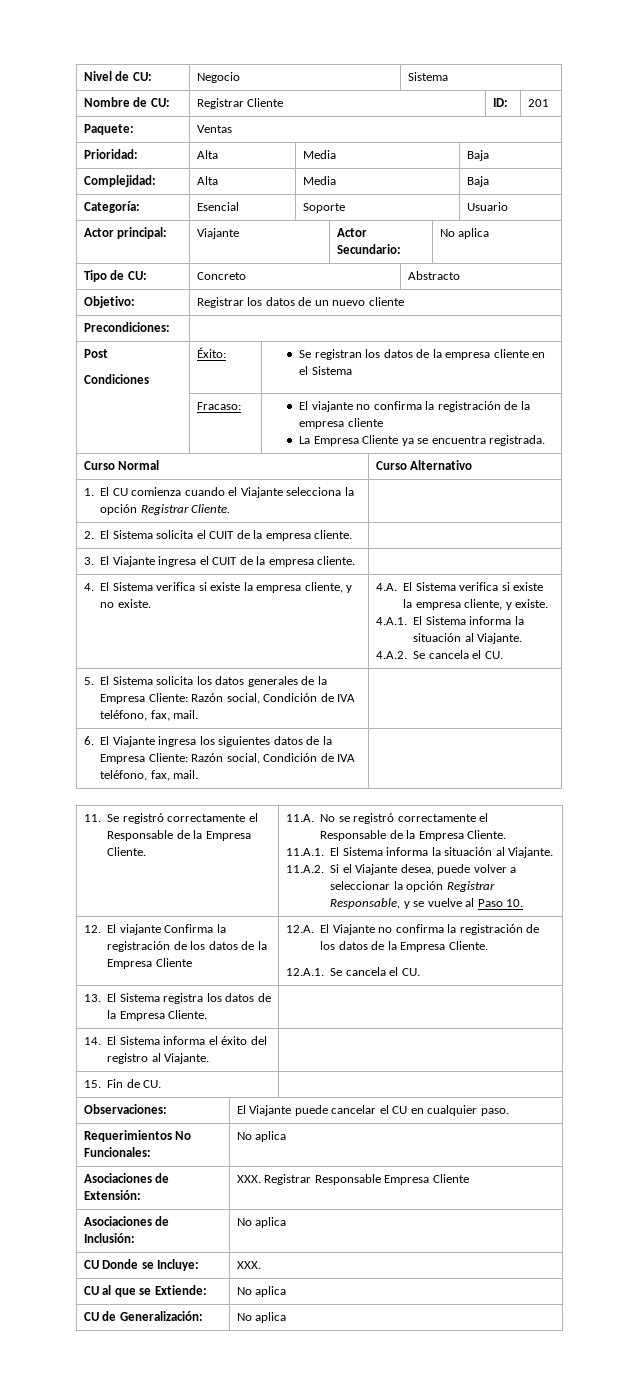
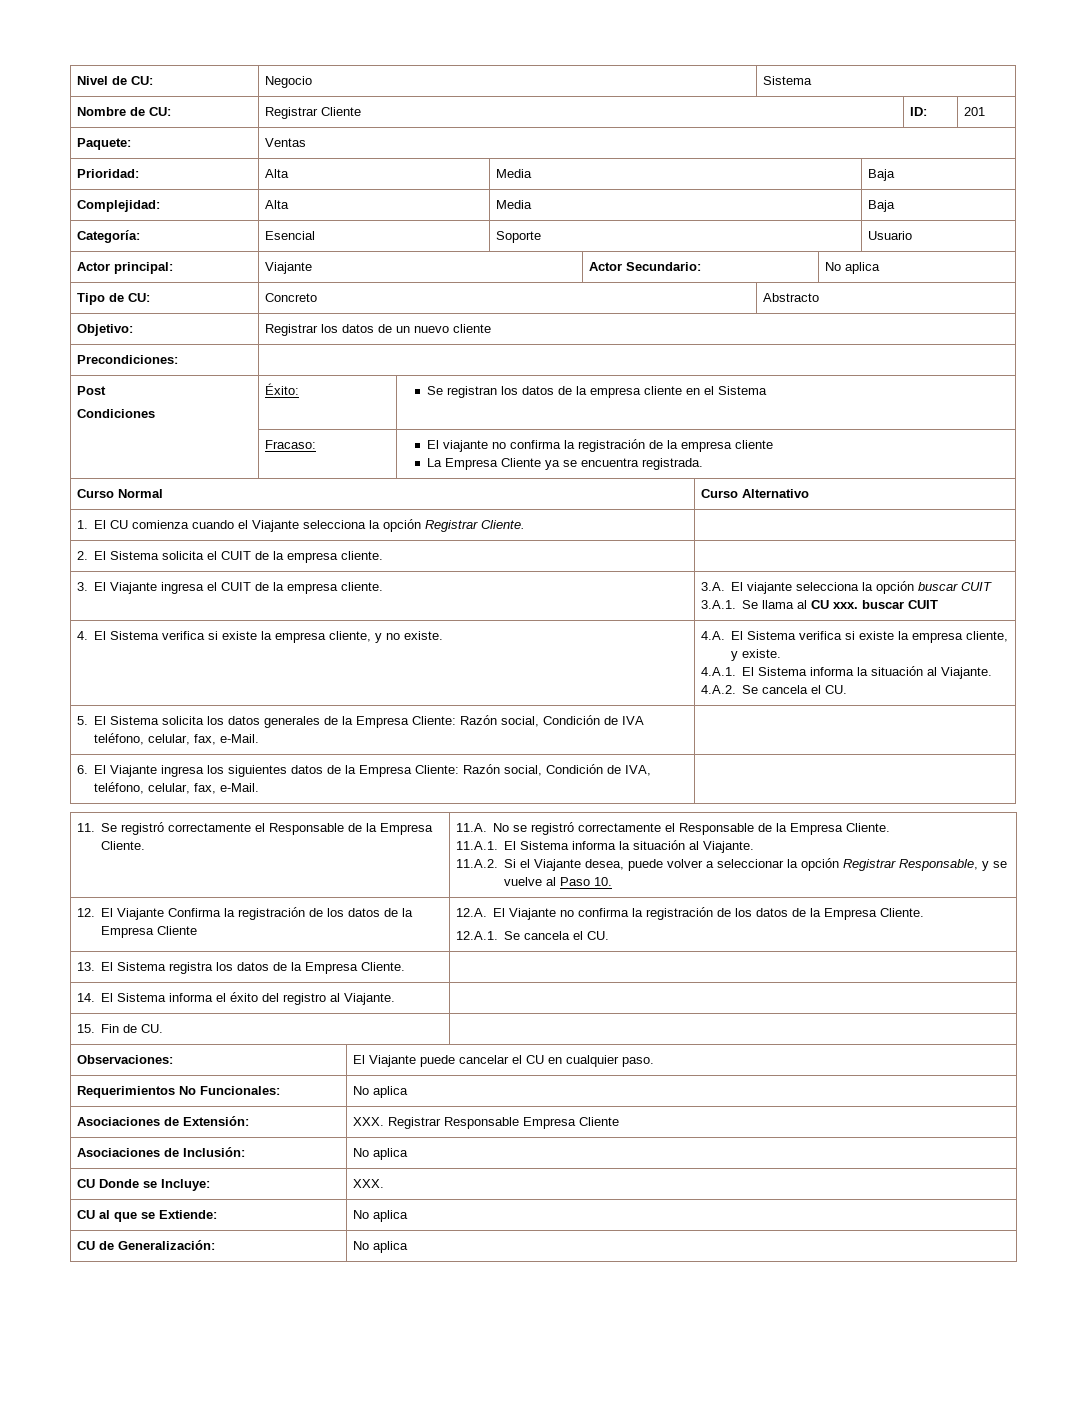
- 3. El Viajante ingresa el CUIT de la empresa cliente. |
+ 3. El Viajante ingresa el CUIT de la empresa cliente. | 3.A. El viajante selecciona la opción buscar CUIT
+ 3.A.1. Se llama al CU xxx. buscar CUIT
- 5. El Sistema solicita los datos generales de la Empresa Cliente: Razón social, Condición de IVA teléfono, fax, mail. |
+ 5. El Sistema solicita los datos generales de la Empresa Cliente: Razón social, Condición de IVA teléfono, celular, fax, e-Mail. |
- 6. El Viajante ingresa los siguientes datos de la Empresa Cliente: Razón social, Condición de IVA teléfono, fax, mail. |
+ 6. El Viajante ingresa los siguientes datos de la Empresa Cliente: Razón social, Condición de IVA, teléfono, celular, fax, e-Mail. |
- 12. El viajante Confirma la registración de los datos de la Empresa Cliente | 12.A. El Viajante no confirma la registración de los datos de la Empresa Cliente.
+ 12. El Viajante Confirma la registración de los datos de la Empresa Cliente | 12.A. El Viajante no confirma la registración de los datos de la Empresa Cliente.

